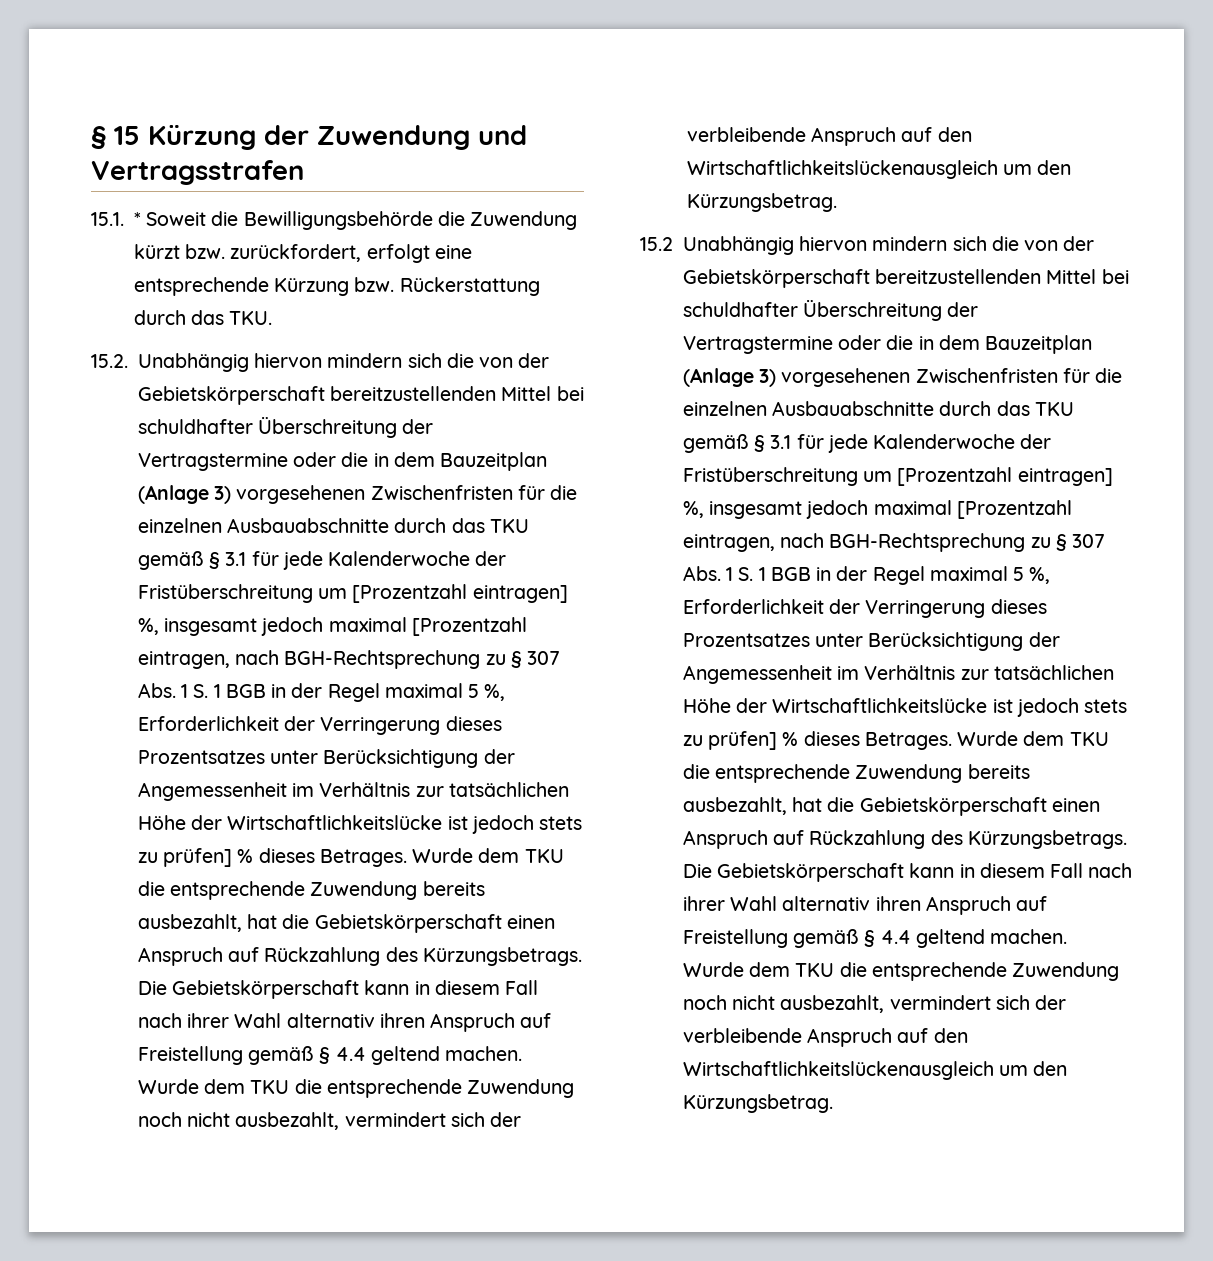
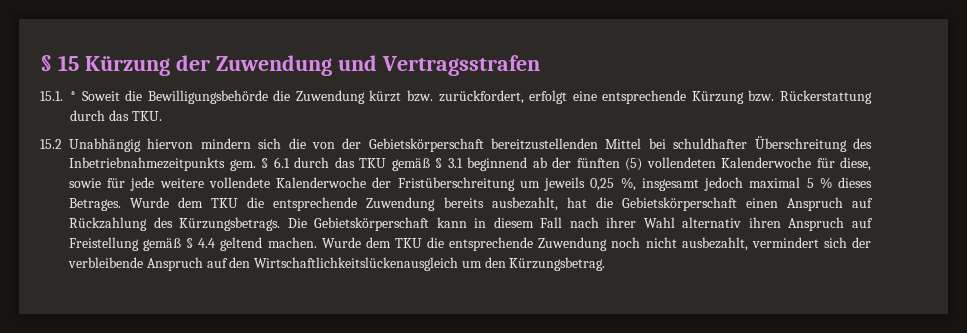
- 15.2. Unabhängig hiervon mindern sich die von der Gebietskörperschaft bereitzustellenden Mittel bei schuldhafter Überschreitung der Vertragstermine oder die in dem Bauzeitplan (Anlage 3) vorgesehenen Zwischenfristen für die einzelnen Ausbauabschnitte durch das TKU gemäß § 3.1 für jede Kalenderwoche der Fristüberschreitung um [Prozentzahl eintragen] %, insgesamt jedoch maximal [Prozentzahl eintragen, nach BGH-Rechtsprechung zu § 307 Abs. 1 S. 1 BGB in der Regel maximal 5 %, Erforderlichkeit der Verringerung dieses Prozentsatzes unter Berücksichtigung der Angemessenheit im Verhältnis zur tatsächlichen Höhe der Wirtschaftlichkeitslücke ist jedoch stets zu prüfen] % dieses Betrages.
+ 15.2 Unabhängig hiervon mindern sich die von der Gebietskörperschaft bereitzustellenden Mittel bei schuldhafter Überschreitung des Inbetriebnahmezeitpunkts gem. § 6.1 durch das TKU gemäß § 3.1 beginnend ab der fünften (5) vollendeten Kalenderwoche für diese, sowie für jede weitere vollendete Kalenderwoche der Fristüberschreitung um jeweils 0,25 %, insgesamt jedoch maximal 5 % dieses Betrages.
- 15.2 Unabhängig hiervon mindern sich die von der Gebietskörperschaft bereitzustellenden Mittel bei schuldhafter Überschreitung der Vertragstermine oder die in dem Bauzeitplan (Anlage 3) vorgesehenen Zwischenfristen für die einzelnen Ausbauabschnitte durch das TKU gemäß § 3.1 für jede Kalenderwoche der Fristüberschreitung um [Prozentzahl eintragen] %, insgesamt jedoch maximal [Prozentzahl eintragen, nach BGH-Rechtsprechung zu § 307 Abs. 1 S. 1 BGB in der Regel maximal 5 %, Erforderlichkeit der Verringerung dieses Prozentsatzes unter Berücksichtigung der Angemessenheit im Verhältnis zur tatsächlichen Höhe der Wirtschaftlichkeitslücke ist jedoch stets zu prüfen] % dieses Betrages. Wurde dem TKU die entsprechende Zuwendung bereits ausbezahlt, hat die Gebietskörperschaft einen Anspruch auf Rückzahlung des Kürzungsbetrags. Die Gebietskörperschaft kann in diesem Fall nach ihrer Wahl alternativ ihren Anspruch auf Freistellung gemäß § 4.4 geltend machen. Wurde dem TKU die entsprechende Zuwendung noch nicht ausbezahlt, vermindert sich der verbleibende Anspruch auf den Wirtschaftlichkeitslückenausgleich um den Kürzungsbetrag.

